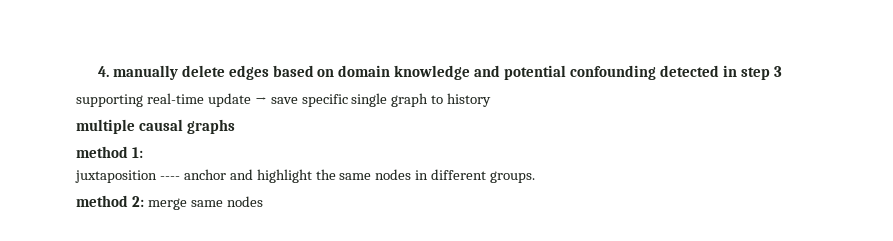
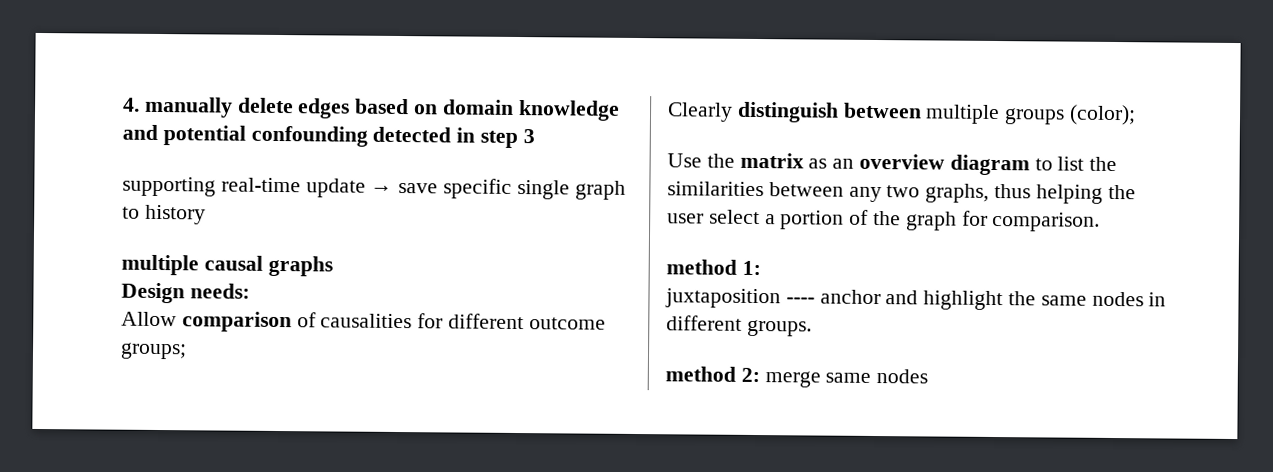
+ Design needs:
+ Allow comparison of causalities for different outcome groups;
+ Clearly distinguish between multiple groups (color);
+ Use the matrix as an overview diagram to list the similarities between any two graphs, thus helping the user select a portion of the graph for comparison.

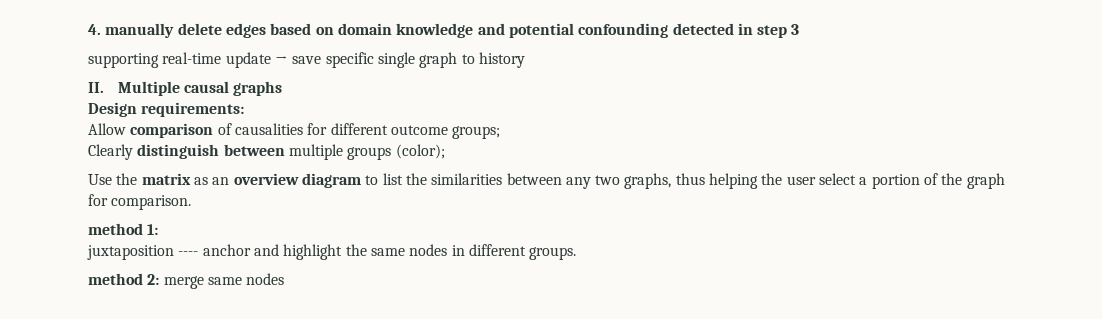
- multiple causal graphs
+ II. Multiple causal graphs
- Design needs:
+ Design requirements:

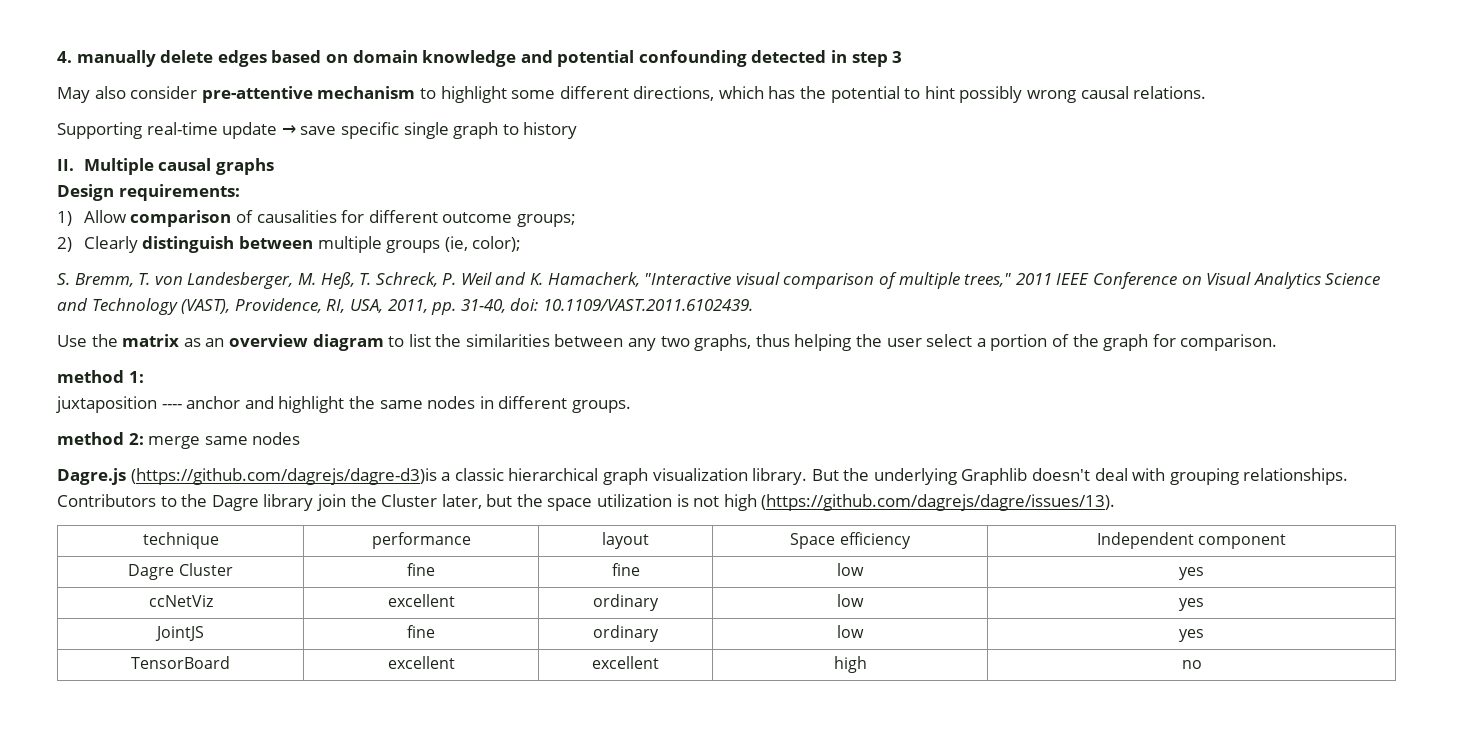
- supporting real-time update → save specific single graph to history
+ May also consider pre-attentive mechanism to highlight some different directions, which has the potential to hint possibly wrong causal relations.
+ Supporting real-time update → save specific single graph to history
- Allow comparison of causalities for different outcome groups;
+ 1) Allow comparison of causalities for different outcome groups;
- Clearly distinguish between multiple groups (color);
+ 2) Clearly distinguish between multiple groups (ie, color);
+ S. Bremm, T. von Landesberger, M. Heß, T. Schreck, P. Weil and K. Hamacherk, "Interactive visual comparison of multiple trees," 2011 IEEE Conference on Visual Analytics Science and Technology (VAST), Providence, RI, USA, 2011, pp. 31-40, doi: 10.1109/VAST.2011.6102439.
+ Dagre.js (https://github.com/dagrejs/dagre-d3)is a classic hierarchical graph visualization library. But the underlying Graphlib doesn't deal with grouping relationships. Contributors to the Dagre library join the Cluster later, but the space utilization is not high (https://github.com/dagrejs/dagre/issues/13).
+ technique | performance | layout | Space efficiency | Independent component
+ Dagre Cluster | fine | fine | low | yes
+ ccNetViz | excellent | ordinary | low | yes
+ JointJS | fine | ordinary | low | yes
+ TensorBoard | excellent | excellent | high | no

